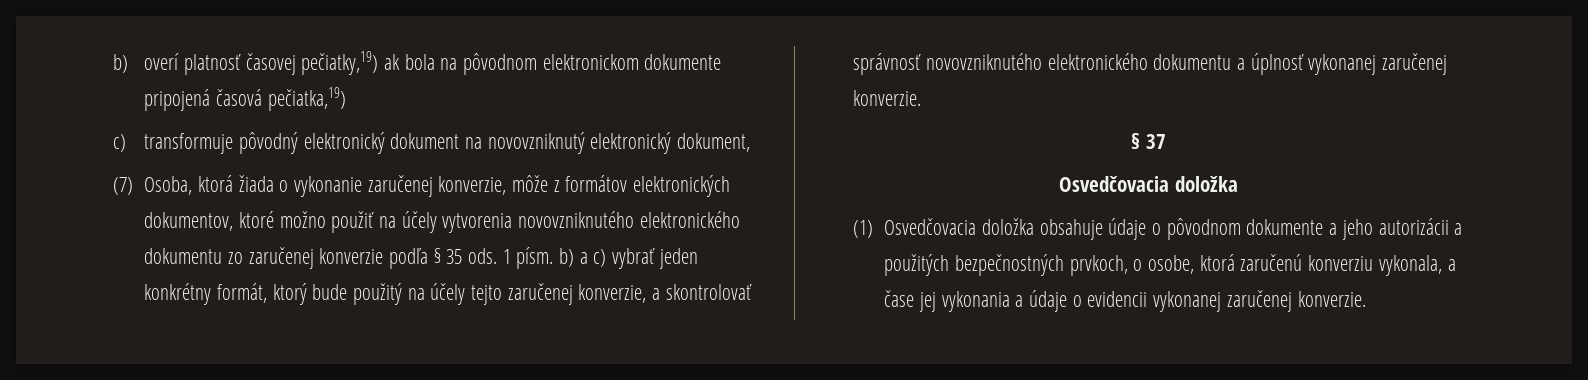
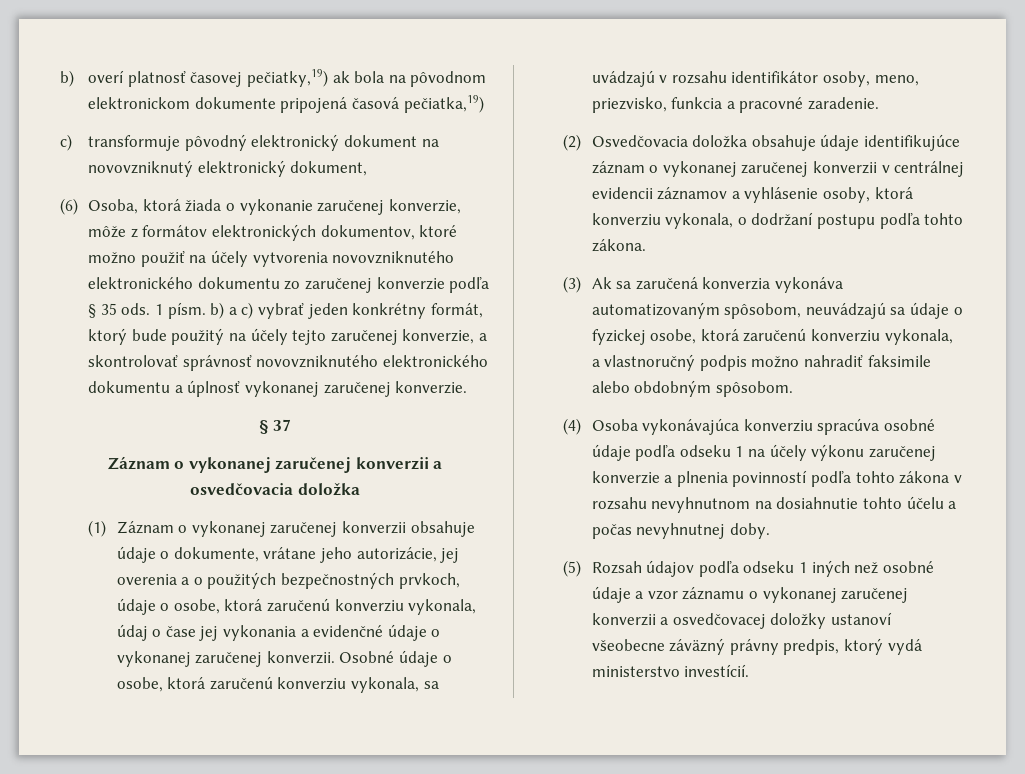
- (7) Osoba, ktorá žiada o vykonanie zaručenej konverzie, môže z formátov elektronických dokumentov, ktoré možno použiť na účely vytvorenia novovzniknutého elektronického dokumentu zo zaručenej konverzie podľa § 35 ods.
+ (6) Osoba, ktorá žiada o vykonanie zaručenej konverzie, môže z formátov elektronických dokumentov, ktoré možno použiť na účely vytvorenia novovzniknutého elektronického dokumentu zo zaručenej konverzie podľa § 35 ods.
  § 37
- Osvedčovacia doložka
- (1) Osvedčovacia doložka obsahuje údaje o pôvodnom dokumente a jeho autorizácii a použitých bezpečnostných prvkoch, o osobe, ktorá zaručenú konverziu vykonala, a čase jej vykonania a údaje o evidencii vykonanej zaručenej konverzie.
+ Záznam o vykonanej zaručenej konverzii a osvedčovacia doložka
+ (1) Záznam o vykonanej zaručenej konverzii obsahuje údaje o dokumente, vrátane jeho autorizácie, jej overenia a o použitých bezpečnostných prvkoch, údaje o osobe, ktorá zaručenú konverziu vykonala, údaj o čase jej vykonania a evidenčné údaje o vykonanej zaručenej konverzii. Osobné údaje o osobe, ktorá zaručenú konverziu vykonala, sa uvádzajú v rozsahu identifikátor osoby, meno, priezvisko, funkcia a pracovné zaradenie.
+ (2) Osvedčovacia doložka obsahuje údaje identifikujúce záznam o vykonanej zaručenej konverzii v centrálnej evidencii záznamov a vyhlásenie osoby, ktorá konverziu vykonala, o dodržaní postupu podľa tohto zákona.
+ (3) Ak sa zaručená konverzia vykonáva automatizovaným spôsobom, neuvádzajú sa údaje o fyzickej osobe, ktorá zaručenú konverziu vykonala, a vlastnoručný podpis možno nahradiť faksimile alebo obdobným spôsobom.
+ (4) Osoba vykonávajúca konverziu spracúva osobné údaje podľa odseku 1 na účely výkonu zaručenej konverzie a plnenia povinností podľa tohto zákona v rozsahu nevyhnutnom na dosiahnutie tohto účelu a počas nevyhnutnej doby.
+ (5) Rozsah údajov podľa odseku 1 iných než osobné údaje a vzor záznamu o vykonanej zaručenej konverzii a osvedčovacej doložky ustanoví všeobecne záväzný právny predpis, ktorý vydá ministerstvo investícií.

